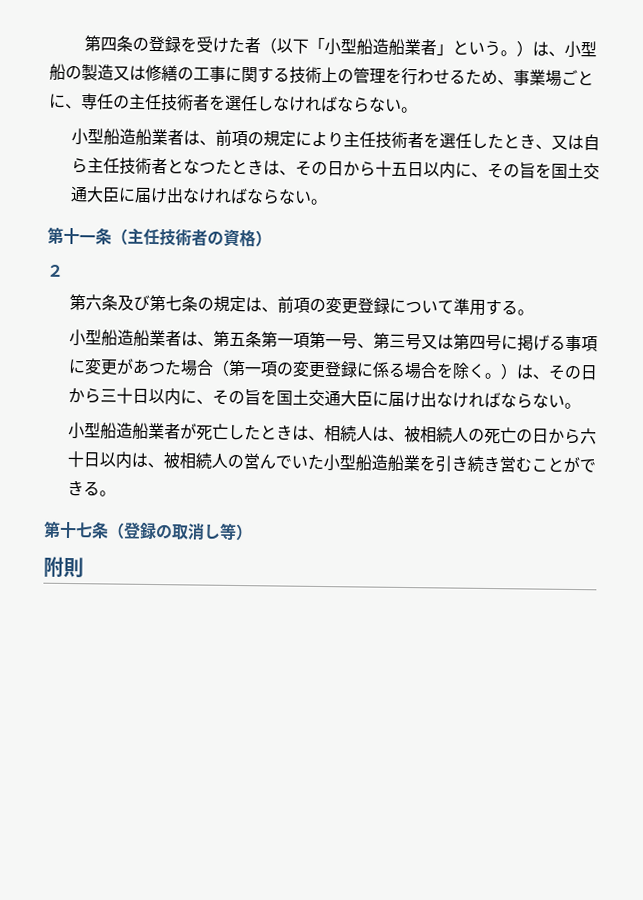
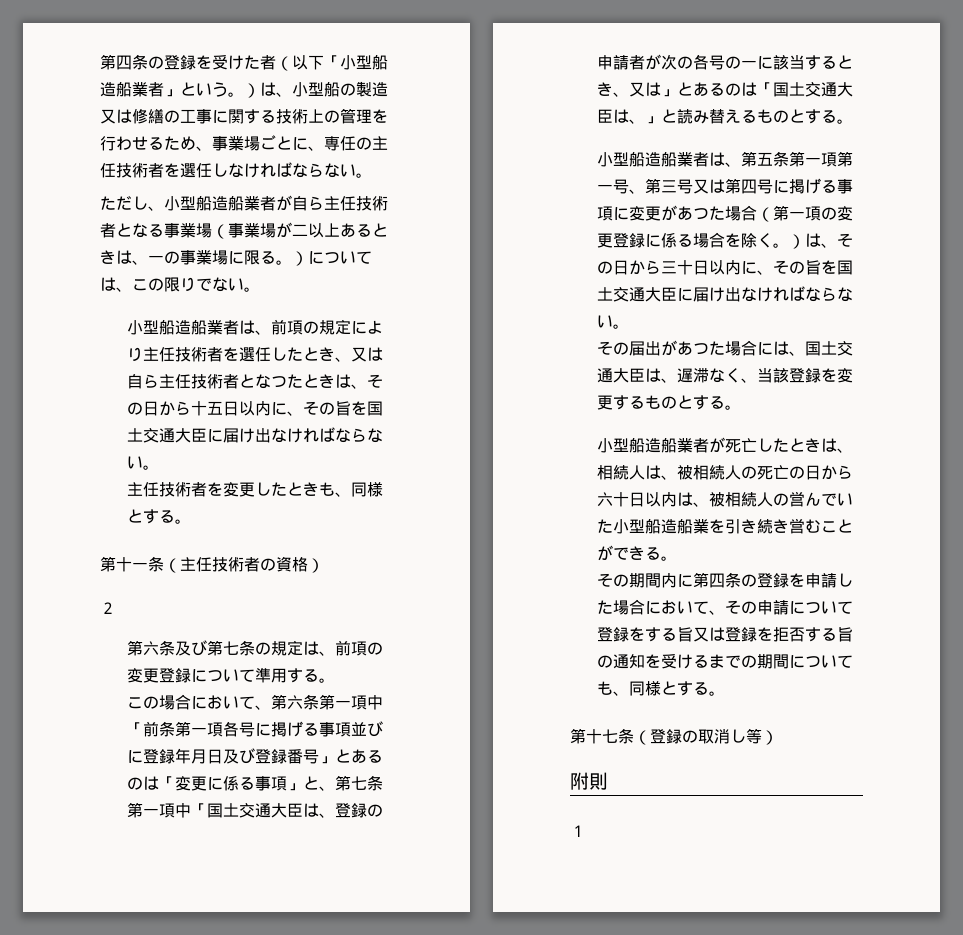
+ ただし、小型船造船業者が自ら主任技術者となる事業場（事業場が二以上あるときは、一の事業場に限る。）については、この限りでない。
+ 主任技術者を変更したときも、同様とする。
+ この場合において、第六条第一項中「前条第一項各号に掲げる事項並びに登録年月日及び登録番号」とあるのは「変更に係る事項」と、第七条第一項中「国土交通大臣は、登録の申請者が次の各号の一に該当するとき、又は」とあるのは「国土交通大臣は、」と読み替えるものとする。
+ その届出があつた場合には、国土交通大臣は、遅滞なく、当該登録を変更するものとする。
+ その期間内に第四条の登録を申請した場合において、その申請について登録をする旨又は登録を拒否する旨の通知を受けるまでの期間についても、同様とする。
+ １

